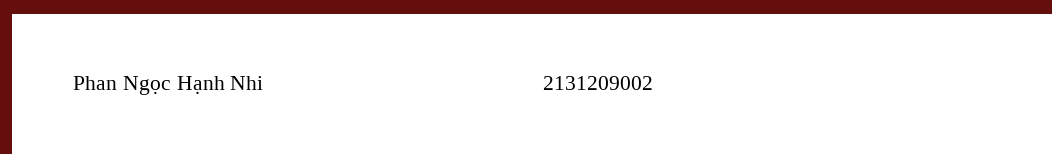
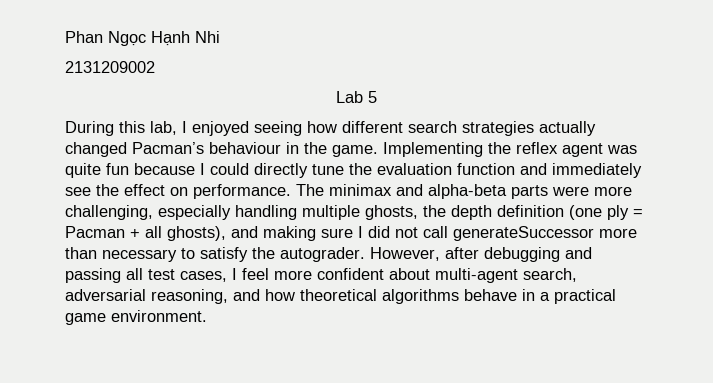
+ Lab 5
+ During this lab, I enjoyed seeing how different search strategies actually changed Pacman’s behaviour in the game. Implementing the reflex agent was quite fun because I could directly tune the evaluation function and immediately see the effect on performance. The minimax and alpha-beta parts were more challenging, especially handling multiple ghosts, the depth definition (one ply = Pacman + all ghosts), and making sure I did not call generateSuccessor more than necessary to satisfy the autograder. However, after debugging and passing all test cases, I feel more confident about multi-agent search, adversarial reasoning, and how theoretical algorithms behave in a practical game environment.

